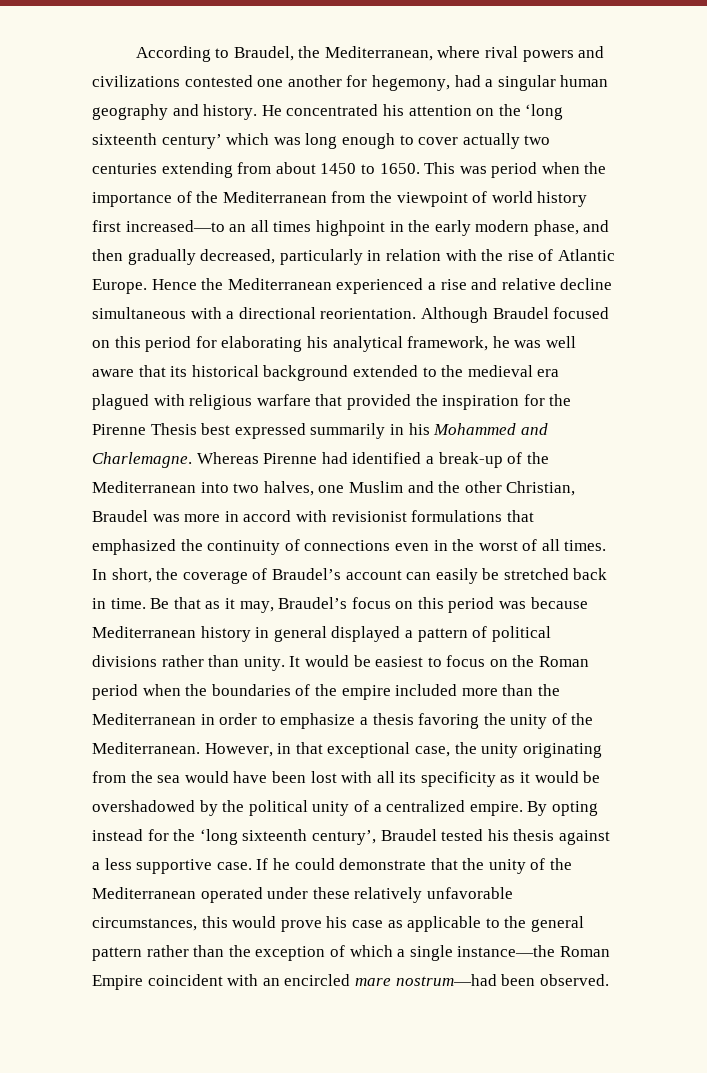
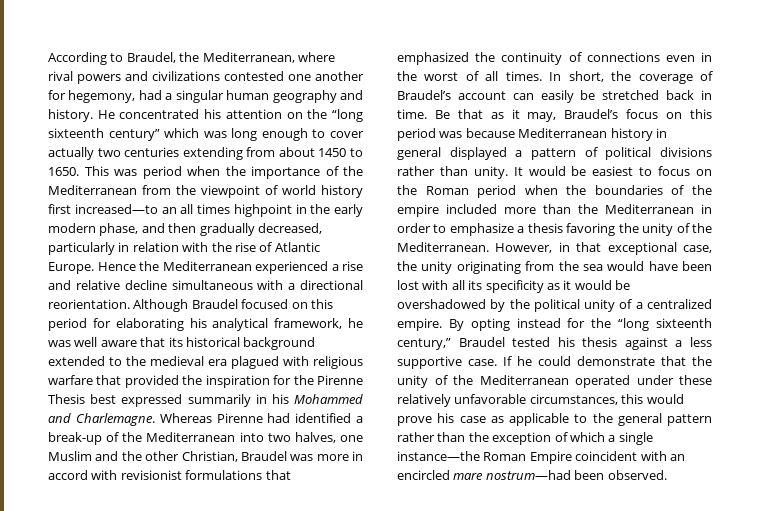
- He concentrated his attention on the ‘long sixteenth century’ which was long enough to cover actually two centuries extending from about 1450 to 1650.
+ He concentrated his attention on the “long sixteenth century” which was long enough to cover actually two centuries extending from about 1450 to 1650.
- By opting instead for the ‘long sixteenth century’, Braudel tested his thesis against a less supportive case.
+ By opting instead for the “long sixteenth century,” Braudel tested his thesis against a less supportive case.

